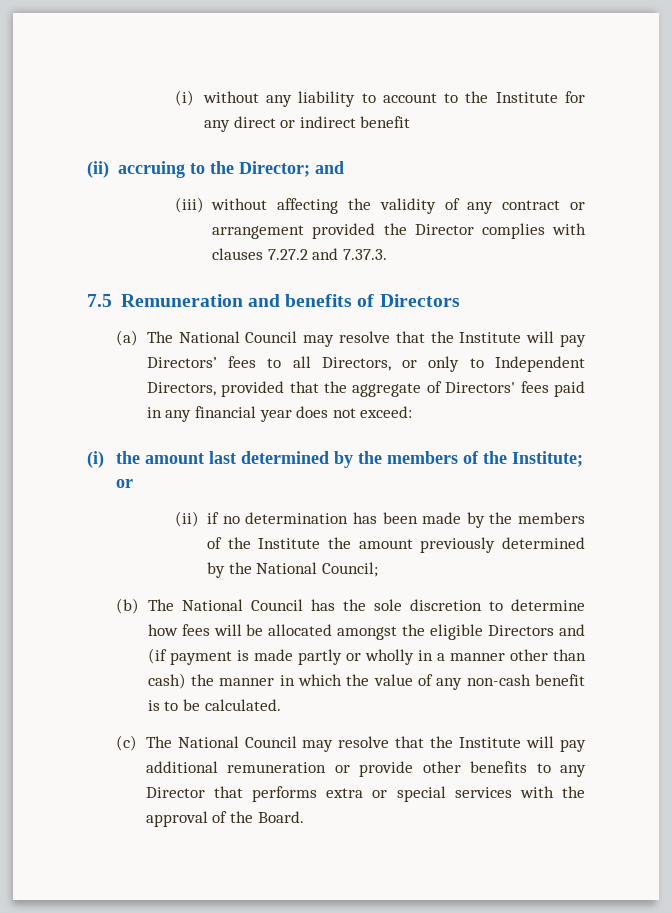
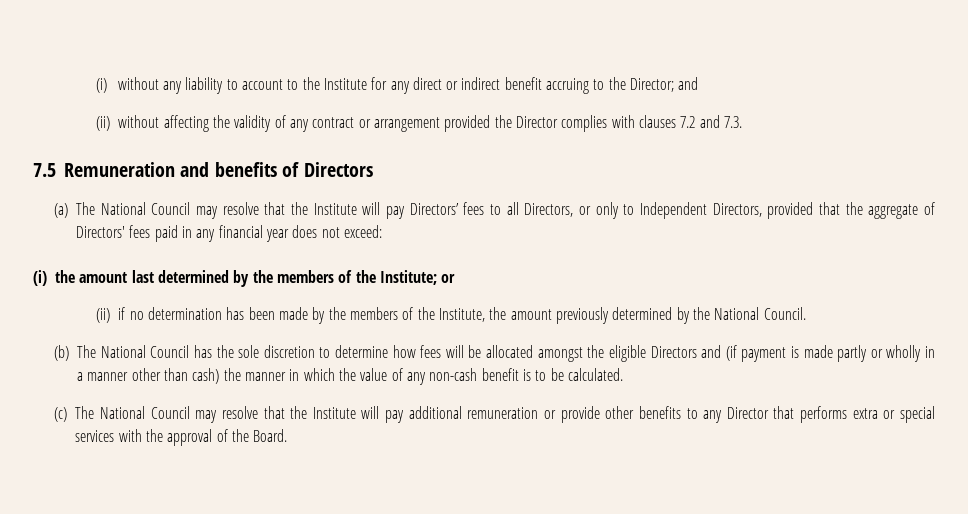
- (i) without any liability to account to the Institute for any direct or indirect benefit
- (ii) accruing to the Director; and
+ (i) without any liability to account to the Institute for any direct or indirect benefit accruing to the Director; and
- (iii) without affecting the validity of any contract or arrangement provided the Director complies with clauses 7.27.2 and 7.37.3.
+ (ii) without affecting the validity of any contract or arrangement provided the Director complies with clauses 7.2 and 7.3.
- (ii) if no determination has been made by the members of the Institute the amount previously determined by the National Council;
+ (ii) if no determination has been made by the members of the Institute, the amount previously determined by the National Council.

